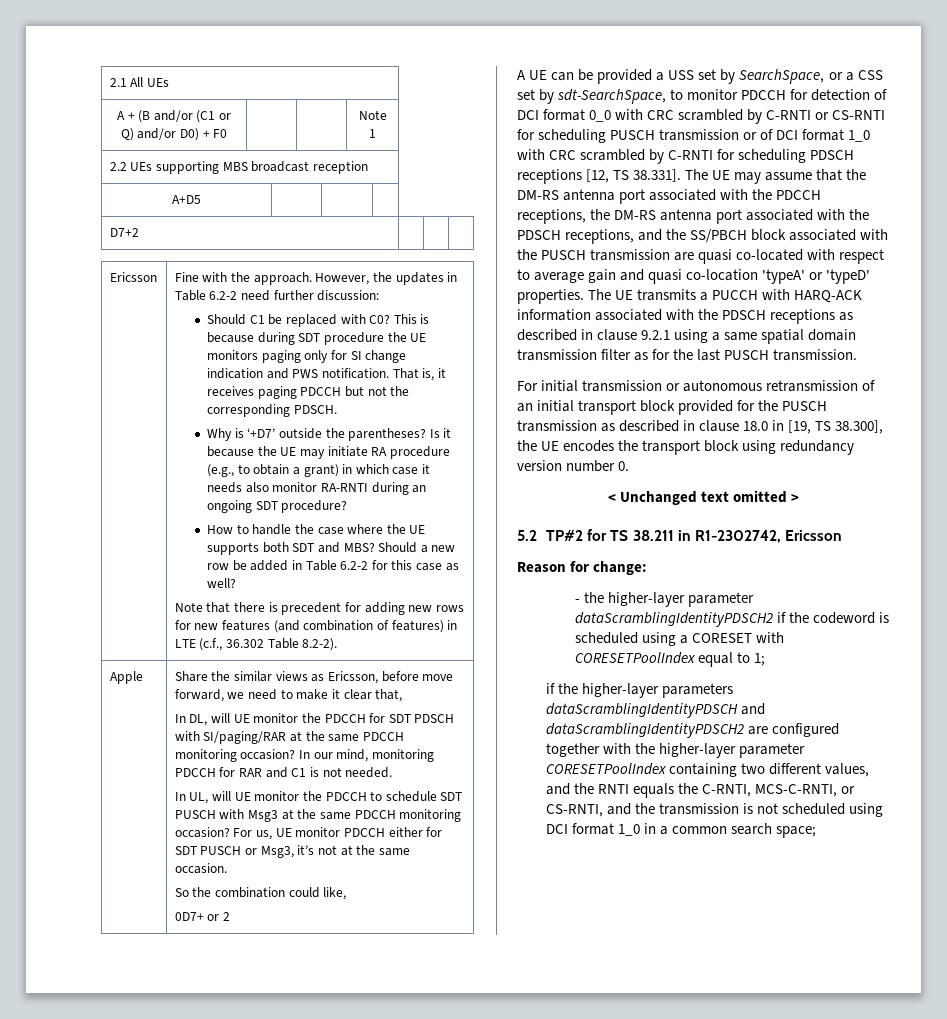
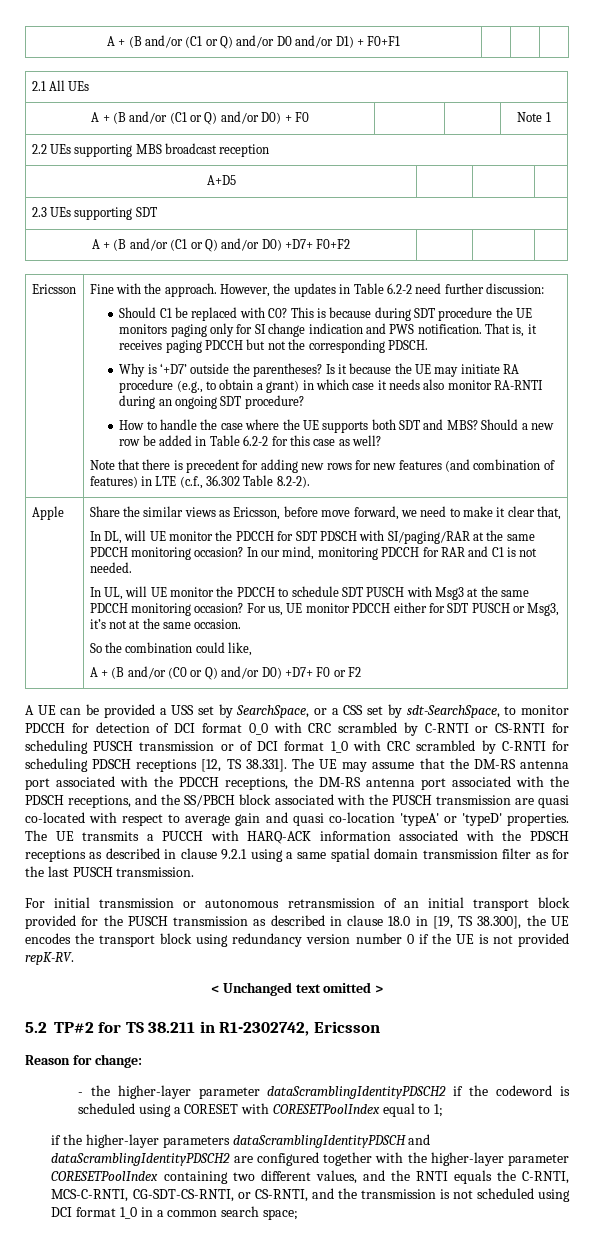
+ A + (B and/or (C1 or Q) and/or D0 and/or D1) + F0+F1 | | |
- D7+2 | | |
+ 2.3 UEs supporting SDT
+ A + (B and/or (C1 or Q) and/or D0) +D7+ F0+F2 | | |
- 0D7+ or 2
+ A + (B and/or (C0 or Q) and/or D0) +D7+ F0 or F2
- For initial transmission or autonomous retransmission of an initial transport block provided for the PUSCH transmission as described in clause 18.0 in [19, TS 38.300], the UE encodes the transport block using redundancy version number 0.
+ For initial transmission or autonomous retransmission of an initial transport block provided for the PUSCH transmission as described in clause 18.0 in [19, TS 38.300], the UE encodes the transport block using redundancy version number 0 if the UE is not provided repK-RV.
- if the higher-layer parameters dataScramblingIdentityPDSCH and dataScramblingIdentityPDSCH2 are configured together with the higher-layer parameter CORESETPoolIndex containing two different values, and the RNTI equals the C-RNTI, MCS-C-RNTI, or CS-RNTI, and the transmission is not scheduled using DCI format 1_0 in a common search space;
+ if the higher-layer parameters dataScramblingIdentityPDSCH and dataScramblingIdentityPDSCH2 are configured together with the higher-layer parameter CORESETPoolIndex containing two different values, and the RNTI equals the C-RNTI, MCS-C-RNTI, CG-SDT-CS-RNTI, or CS-RNTI, and the transmission is not scheduled using DCI format 1_0 in a common search space;

